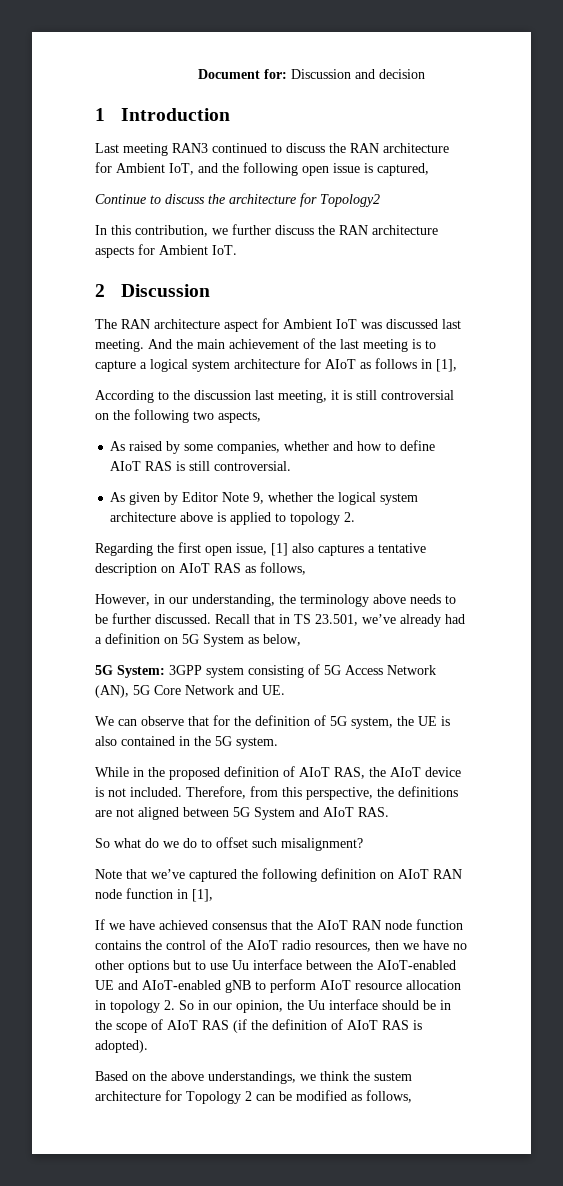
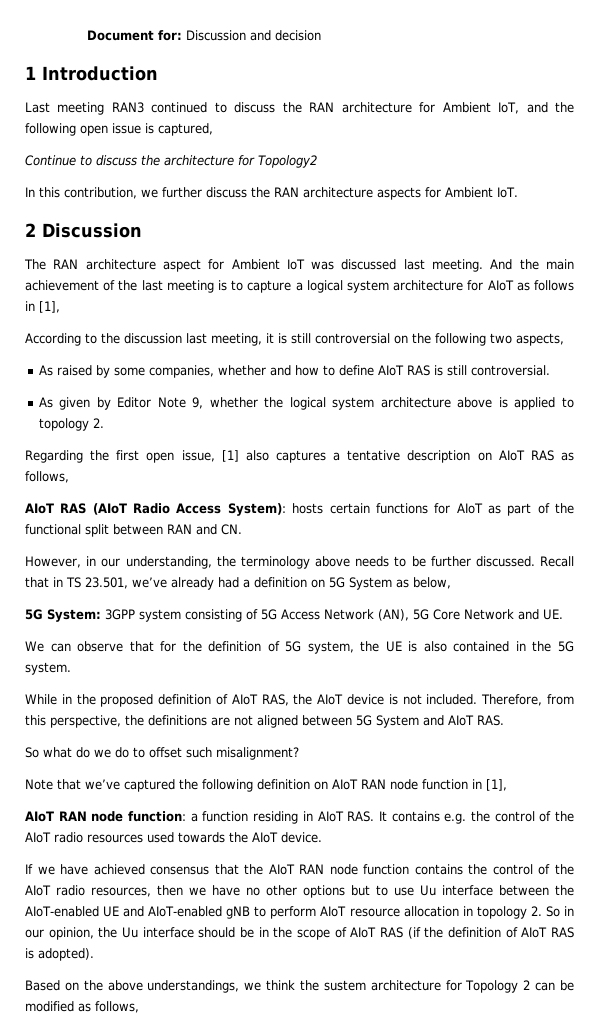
+ AIoT RAS (AIoT Radio Access System): hosts certain functions for AIoT as part of the functional split between RAN and CN.
+ AIoT RAN node function: a function residing in AIoT RAS. It contains e.g. the control of the AIoT radio resources used towards the AIoT device.

